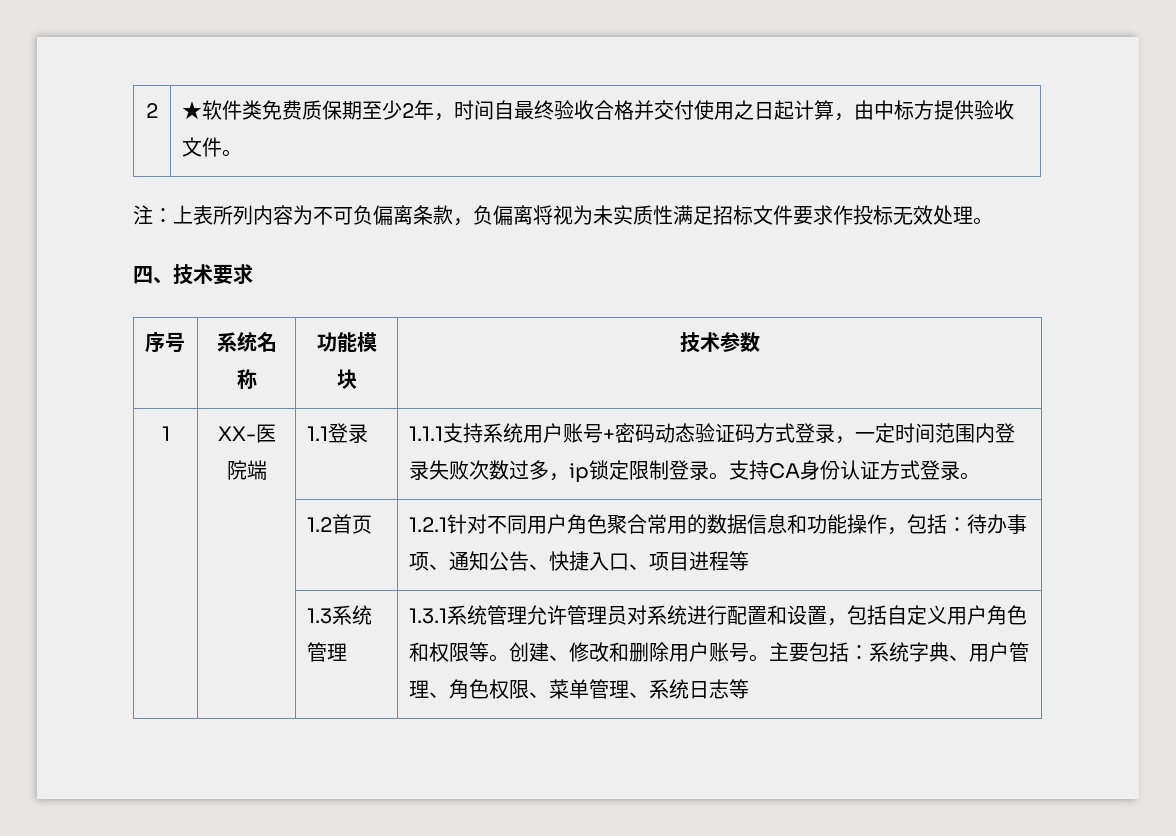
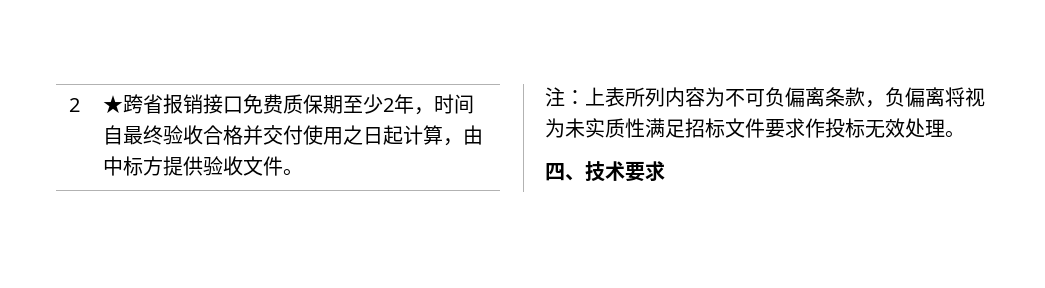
- 2 | ★软件类免费质保期至少2年，时间自最终验收合格并交付使用之日起计算，由中标方提供验收文件。
+ 2 | ★跨省报销接口免费质保期至少2年，时间自最终验收合格并交付使用之日起计算，由中标方提供验收文件。
- 序号 | 系统名称 | 功能模块 | 技术参数
- 1 | XX-医院端 | 1.1登录 | 1.1.1支持系统用户账号+密码动态验证码方式登录，一定时间范围内登录失败次数过多，ip锁定限制登录。支持CA身份认证方式登录。
- | | 1.2首页 | 1.2.1针对不同用户角色聚合常用的数据信息和功能操作，包括：待办事项、通知公告、快捷入口、项目进程等
- | | 1.3系统管理 | 1.3.1系统管理允许管理员对系统进行配置和设置，包括自定义用户角色和权限等。创建、修改和删除用户账号。主要包括：系统字典、用户管理、角色权限、菜单管理、系统日志等

